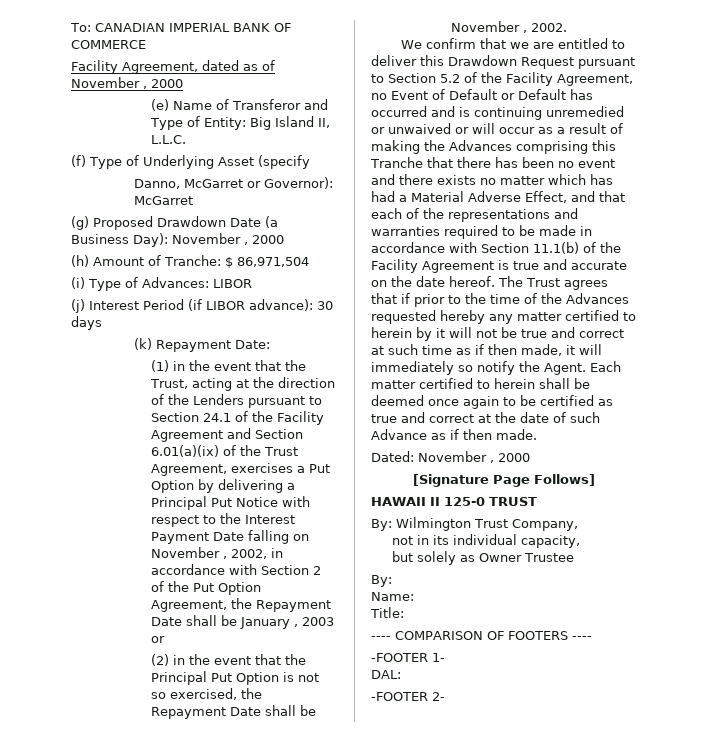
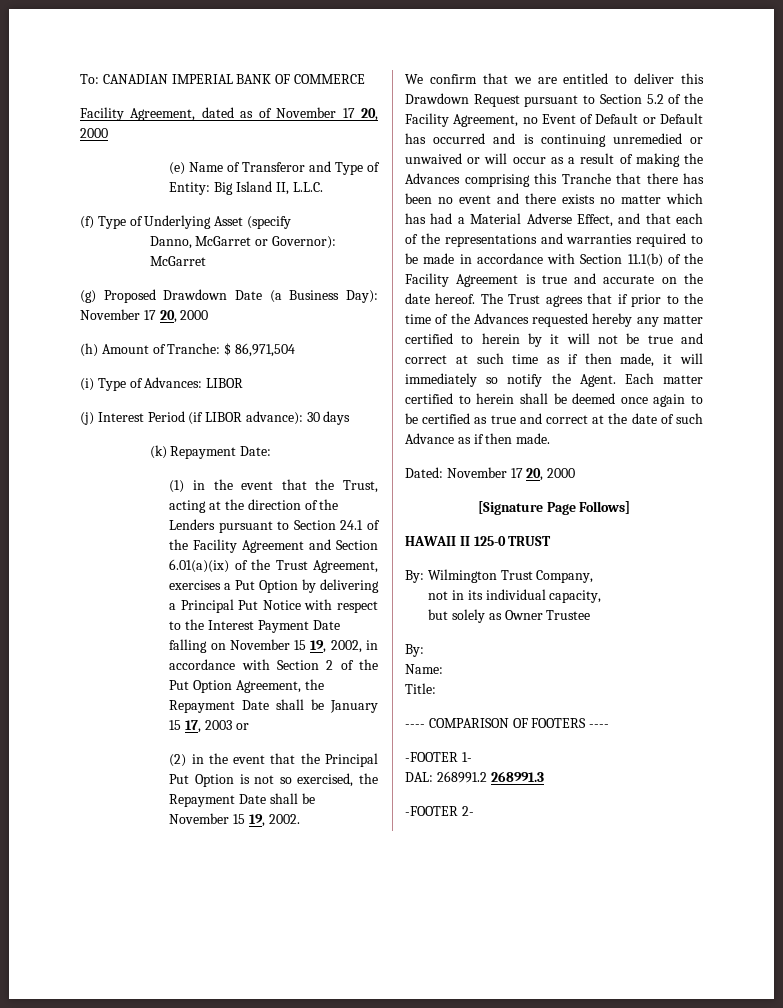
- Facility Agreement, dated as of November , 2000
+ Facility Agreement, dated as of November 17 20, 2000
- (g) Proposed Drawdown Date (a Business Day): November , 2000
+ (g) Proposed Drawdown Date (a Business Day): November 17 20, 2000
- (1) in the event that the Trust, acting at the direction of the Lenders pursuant to Section 24.1 of the Facility Agreement and Section 6.01(a)(ix) of the Trust Agreement, exercises a Put Option by delivering a Principal Put Notice with respect to the Interest Payment Date falling on November , 2002, in accordance with Section 2 of the Put Option Agreement, the Repayment Date shall be January , 2003 or
+ (1) in the event that the Trust, acting at the direction of the Lenders pursuant to Section 24.1 of the Facility Agreement and Section 6.01(a)(ix) of the Trust Agreement, exercises a Put Option by delivering a Principal Put Notice with respect to the Interest Payment Date falling on November 15 19, 2002, in accordance with Section 2 of the Put Option Agreement, the Repayment Date shall be January 15 17, 2003 or
- (2) in the event that the Principal Put Option is not so exercised, the Repayment Date shall be November , 2002.
+ (2) in the event that the Principal Put Option is not so exercised, the Repayment Date shall be November 15 19, 2002.
- Dated: November , 2000
+ Dated: November 17 20, 2000
- DAL:
+ DAL: 268991.2 268991.3

